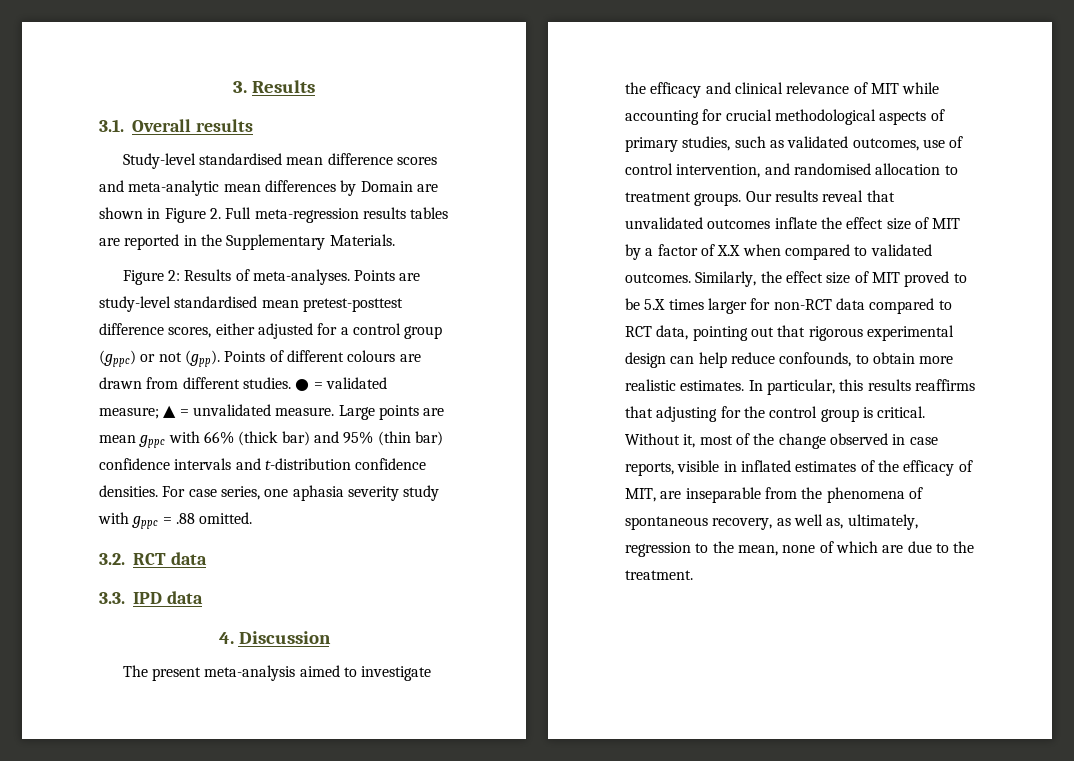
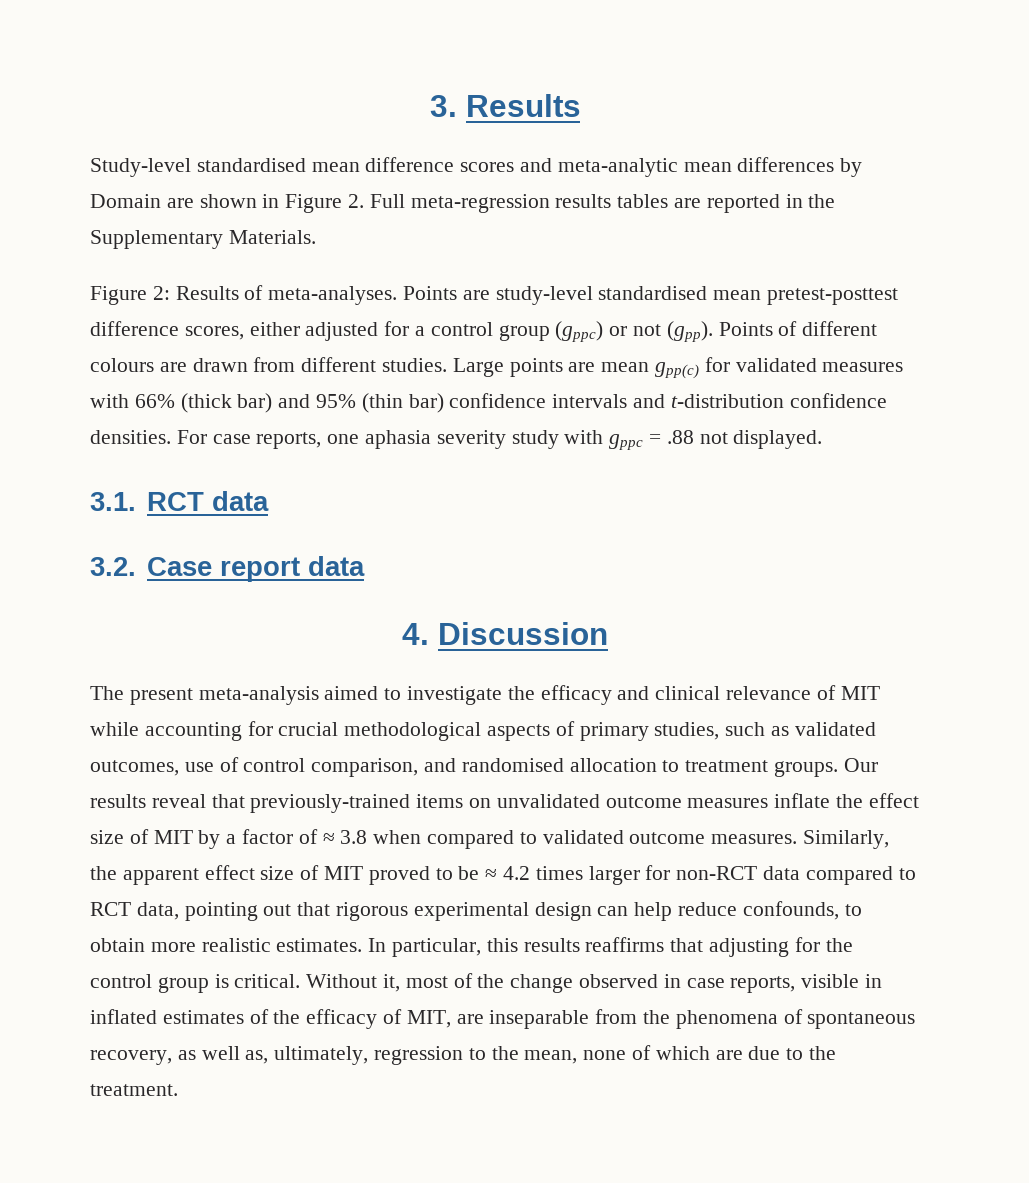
- 3.1. Overall results
- ● = validated measure; ▲ = unvalidated measure. Large points are mean gppc with 66% (thick bar) and 95% (thin bar) confidence intervals and t-distribution confidence densities.
+ Large points are mean gpp(c) for validated measures with 66% (thick bar) and 95% (thin bar) confidence intervals and t-distribution confidence densities.
- For case series, one aphasia severity study with gppc = .88 omitted.
- 3.2. RCT data
+ For case reports, one aphasia severity study with gppc = .88 not displayed.
+ 3.1. RCT data
- 3.3. IPD data
+ 3.2. Case report data
- The present meta-analysis aimed to investigate the efficacy and clinical relevance of MIT while accounting for crucial methodological aspects of primary studies, such as validated outcomes, use of control intervention, and randomised allocation to treatment groups.
+ The present meta-analysis aimed to investigate the efficacy and clinical relevance of MIT while accounting for crucial methodological aspects of primary studies, such as validated outcomes, use of control comparison, and randomised allocation to treatment groups.
- Our results reveal that unvalidated outcomes inflate the effect size of MIT by a factor of X.X when compared to validated outcomes.
+ Our results reveal that previously-trained items on unvalidated outcome measures inflate the effect size of MIT by a factor of ≈ 3.8 when compared to validated outcome measures.
- Similarly, the effect size of MIT proved to be 5.X times larger for non-RCT data compared to RCT data, pointing out that rigorous experimental design can help reduce confounds, to obtain more realistic estimates.
+ Similarly, the apparent effect size of MIT proved to be ≈ 4.2 times larger for non-RCT data compared to RCT data, pointing out that rigorous experimental design can help reduce confounds, to obtain more realistic estimates.

